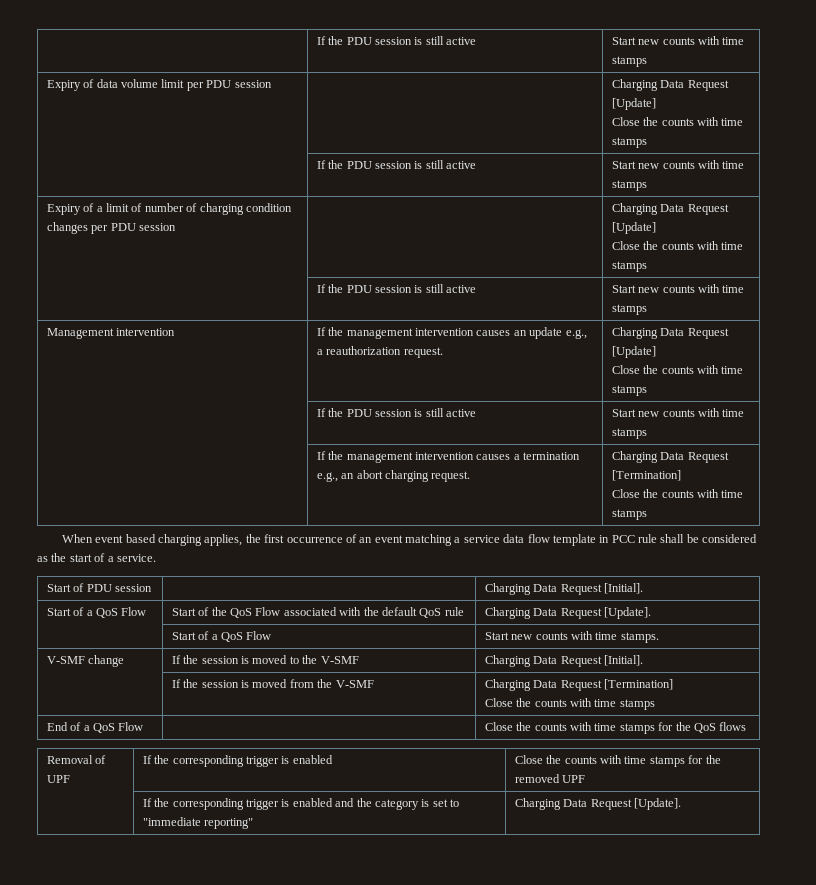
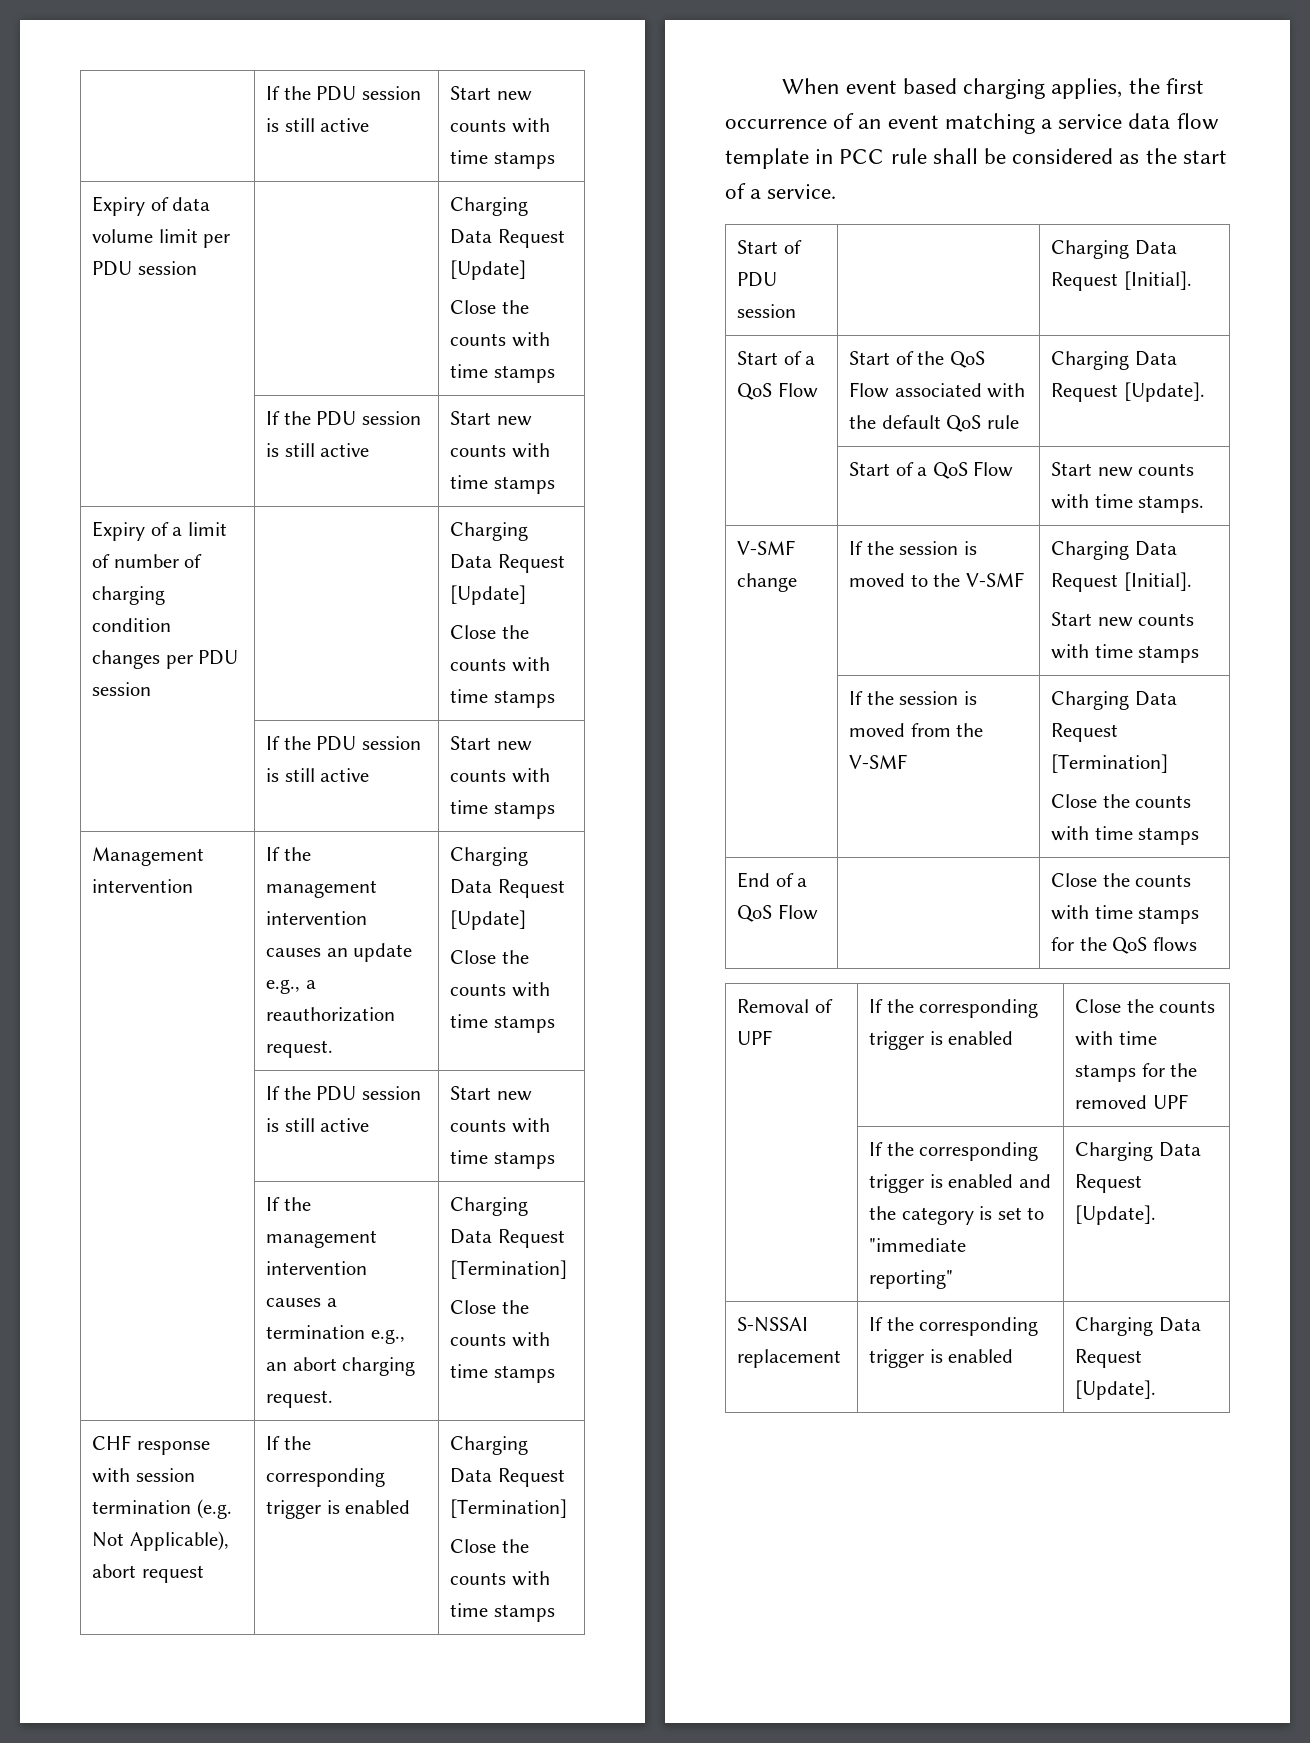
+ CHF response with session termination (e.g. Not Applicable), abort request | If the corresponding trigger is enabled | Charging Data Request [Termination]
+ Close the counts with time stamps
  V-SMF change | If the session is moved to the V-SMF | Charging Data Request [Initial].
+ Start new counts with time stamps
+ S-NSSAI replacement | If the corresponding trigger is enabled | Charging Data Request [Update].

